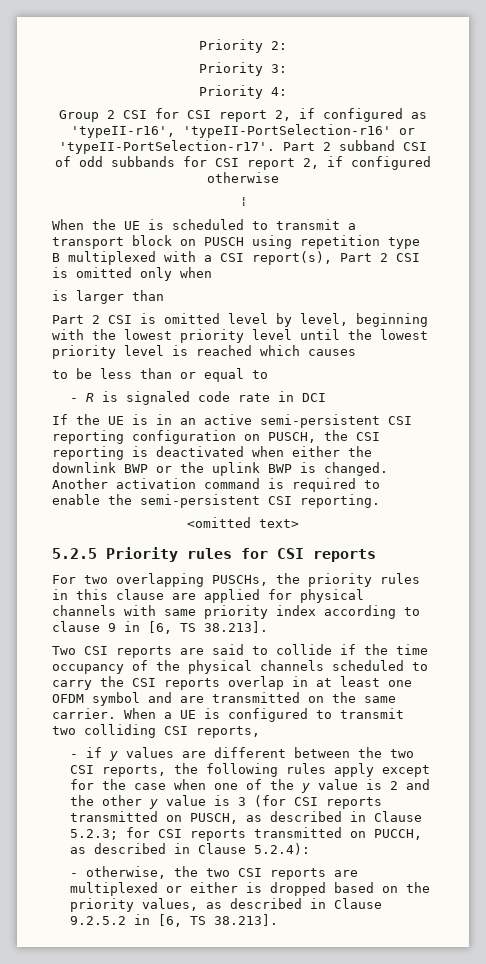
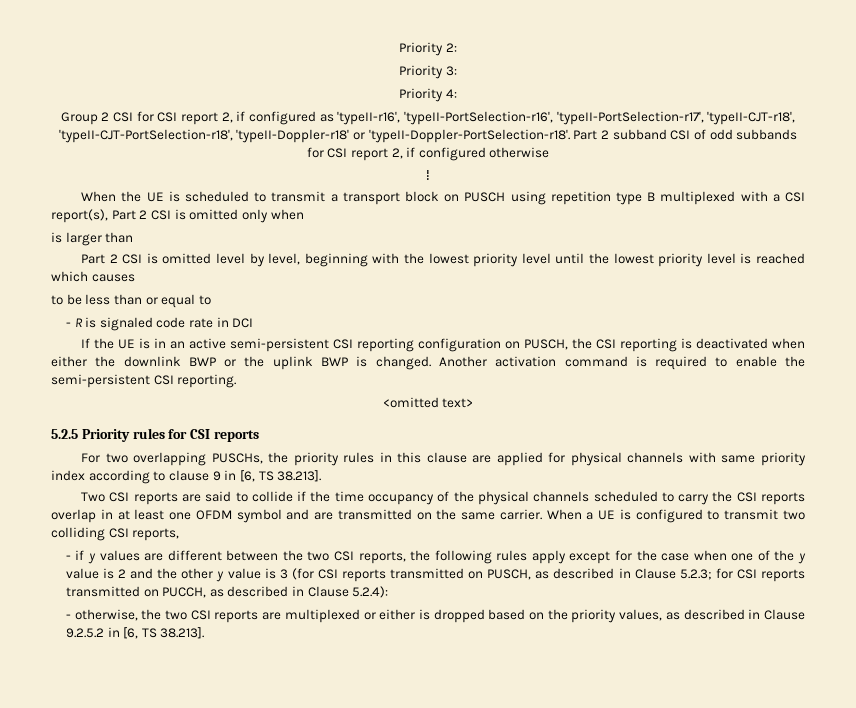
- Group 2 CSI for CSI report 2, if configured as 'typeII-r16', 'typeII-PortSelection-r16' or 'typeII-PortSelection-r17'.
+ Group 2 CSI for CSI report 2, if configured as 'typeII-r16', 'typeII-PortSelection-r16', 'typeII-PortSelection-r17', 'typeII-CJT-r18', 'typeII-CJT-PortSelection-r18', 'typeII-Doppler-r18' or 'typeII-Doppler-PortSelection-r18'.

